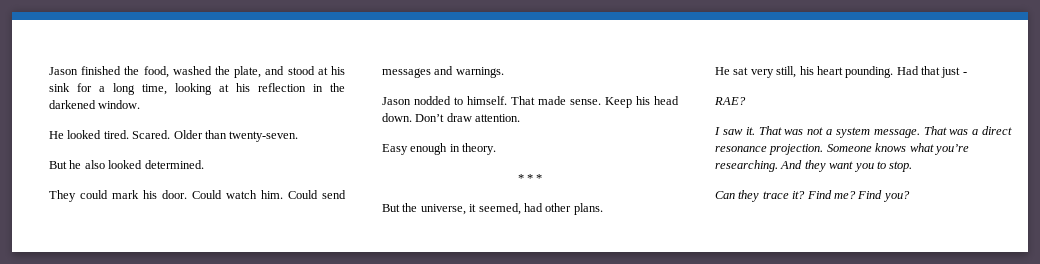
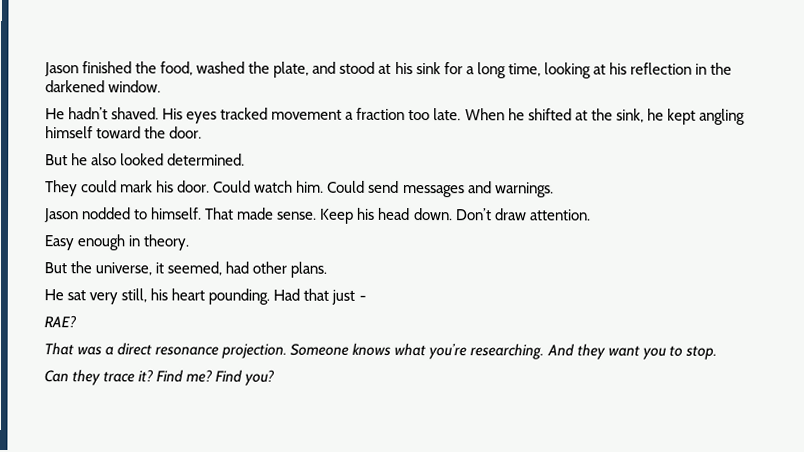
- He looked tired. Scared. Older than twenty-seven.
+ He hadn’t shaved. His eyes tracked movement a fraction too late. When he shifted at the sink, he kept angling himself toward the door.
- * * *
- I saw it. That was not a system message.

